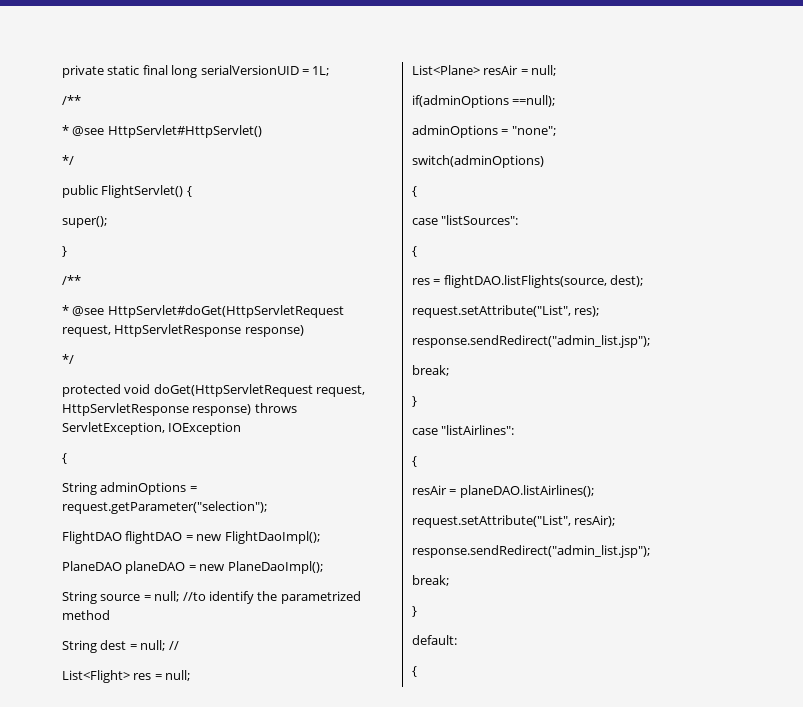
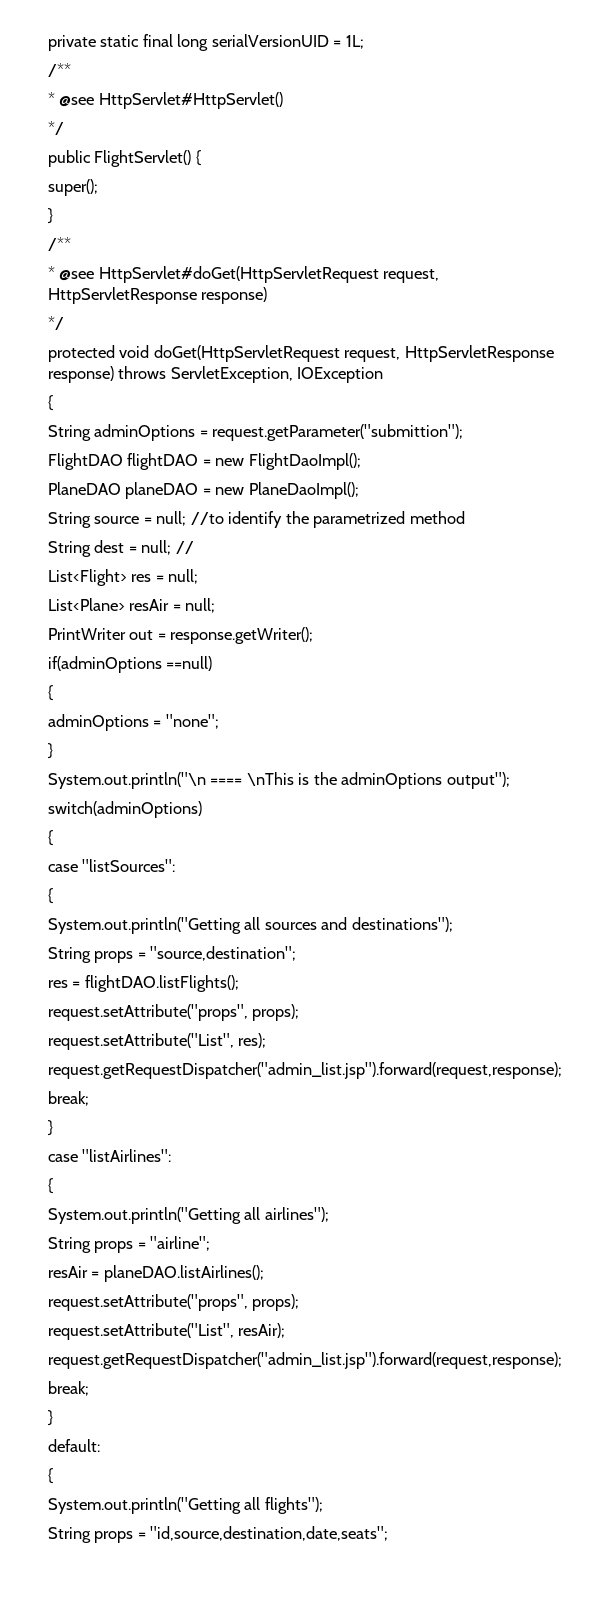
- String adminOptions = request.getParameter("selection");
+ String adminOptions = request.getParameter("submittion");
+ PrintWriter out = response.getWriter();
- if(adminOptions ==null);
+ if(adminOptions ==null)
+ {
  adminOptions = "none";
+ }
+ System.out.println("\n ==== \nThis is the adminOptions output");
- res = flightDAO.listFlights(source, dest);
+ System.out.println("Getting all sources and destinations");
+ String props = "source,destination";
+ res = flightDAO.listFlights();
+ request.setAttribute("props", props);
  request.setAttribute("List", res);
- response.sendRedirect("admin_list.jsp");
+ request.getRequestDispatcher("admin_list.jsp").forward(request,response);
+ System.out.println("Getting all airlines");
+ String props = "airline";
  resAir = planeDAO.listAirlines();
+ request.setAttribute("props", props);
  request.setAttribute("List", resAir);
- response.sendRedirect("admin_list.jsp");
+ request.getRequestDispatcher("admin_list.jsp").forward(request,response);
+ System.out.println("Getting all flights");
+ String props = "id,source,destination,date,seats";

